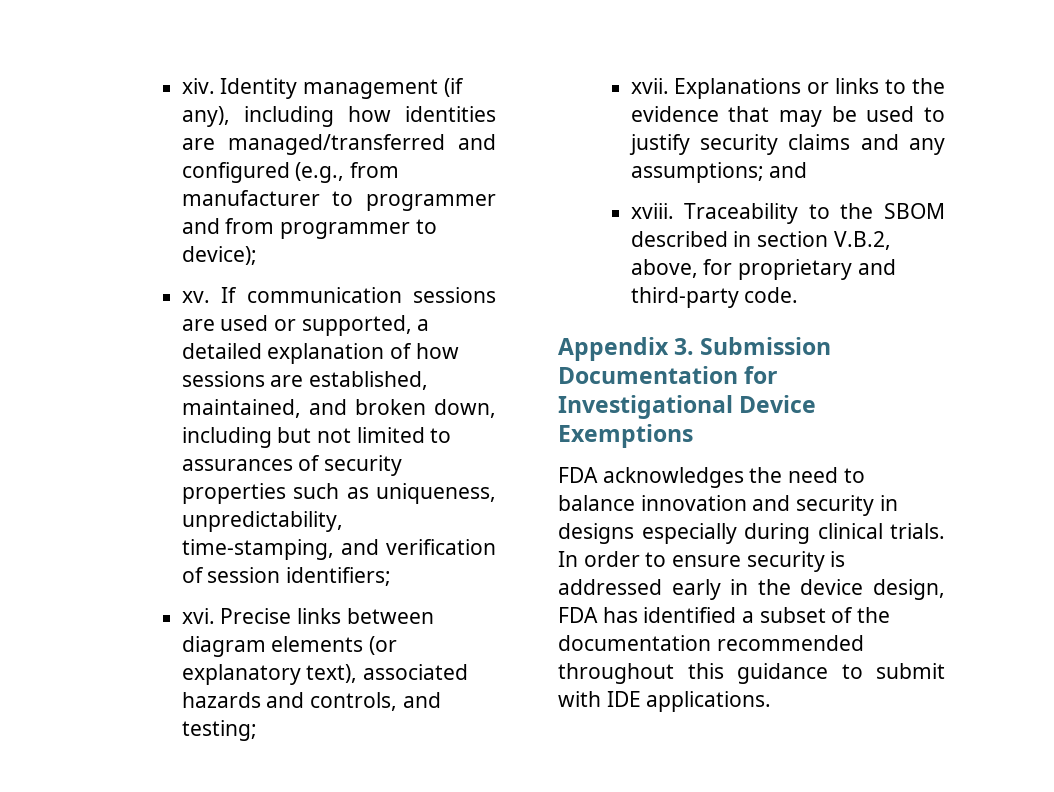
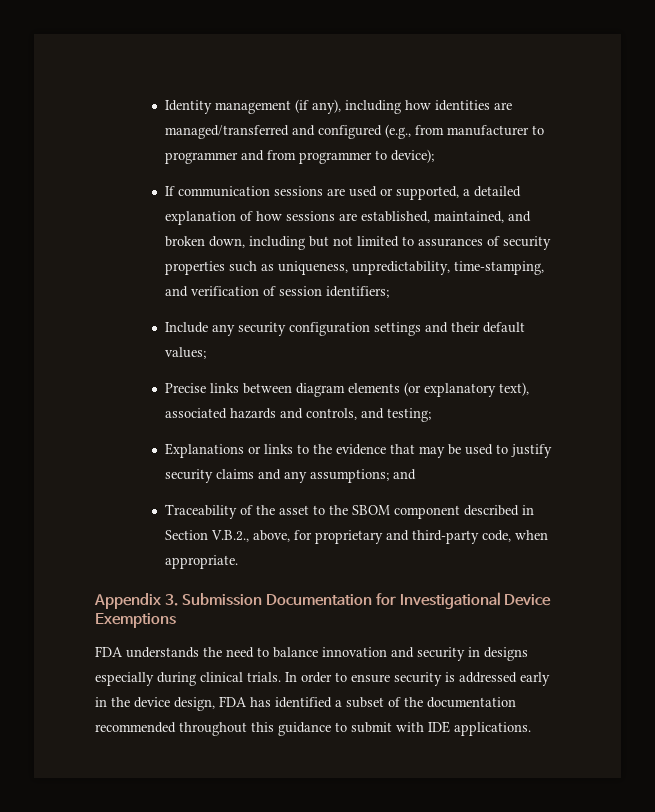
- xiv.
- xv.
- xvi. Precise links between diagram elements (or explanatory text), associated hazards and controls, and testing;
+ Include any security configuration settings and their default values;
+ Precise links between diagram elements (or explanatory text), associated hazards and controls, and testing;
- xvii.
- xviii. Traceability to the SBOM described in section V.B.2, above, for proprietary and third-party code.
+ Traceability of the asset to the SBOM component described in Section V.B.2., above, for proprietary and third-party code, when appropriate.
- FDA acknowledges the need to balance innovation and security in designs especially during clinical trials.
+ FDA understands the need to balance innovation and security in designs especially during clinical trials.

